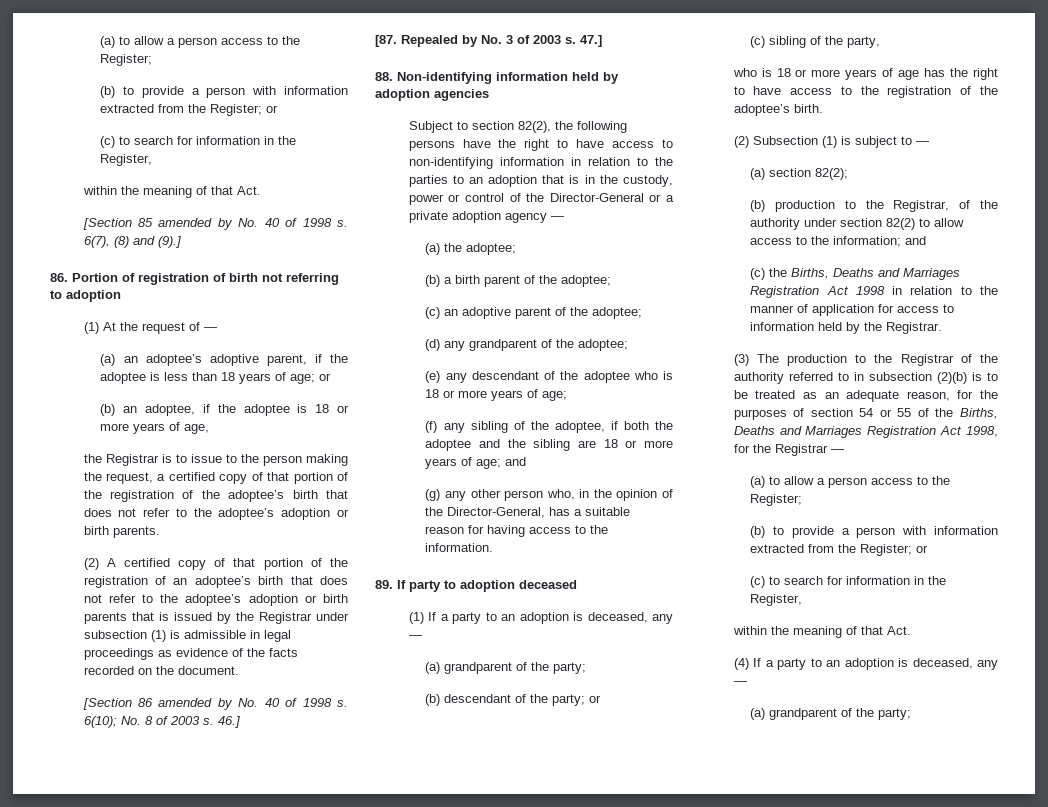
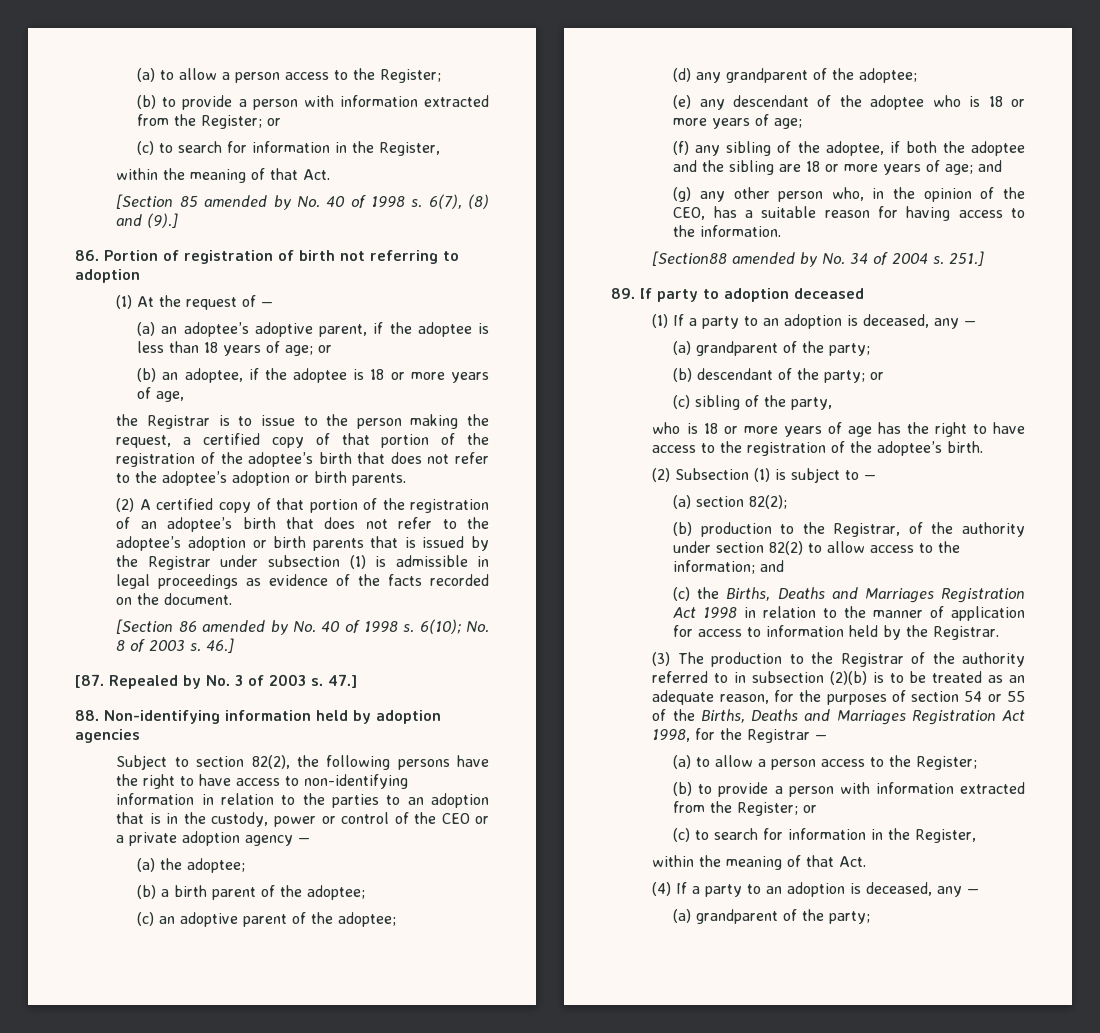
- Subject to section 82(2), the following persons have the right to have access to non-identifying information in relation to the parties to an adoption that is in the custody, power or control of the Director-General or a private adoption agency —
+ Subject to section 82(2), the following persons have the right to have access to non-identifying information in relation to the parties to an adoption that is in the custody, power or control of the CEO or a private adoption agency —
- (g) any other person who, in the opinion of the Director-General, has a suitable reason for having access to the information.
+ (g) any other person who, in the opinion of the CEO, has a suitable reason for having access to the information.
+ [Section88 amended by No. 34 of 2004 s. 251.]

